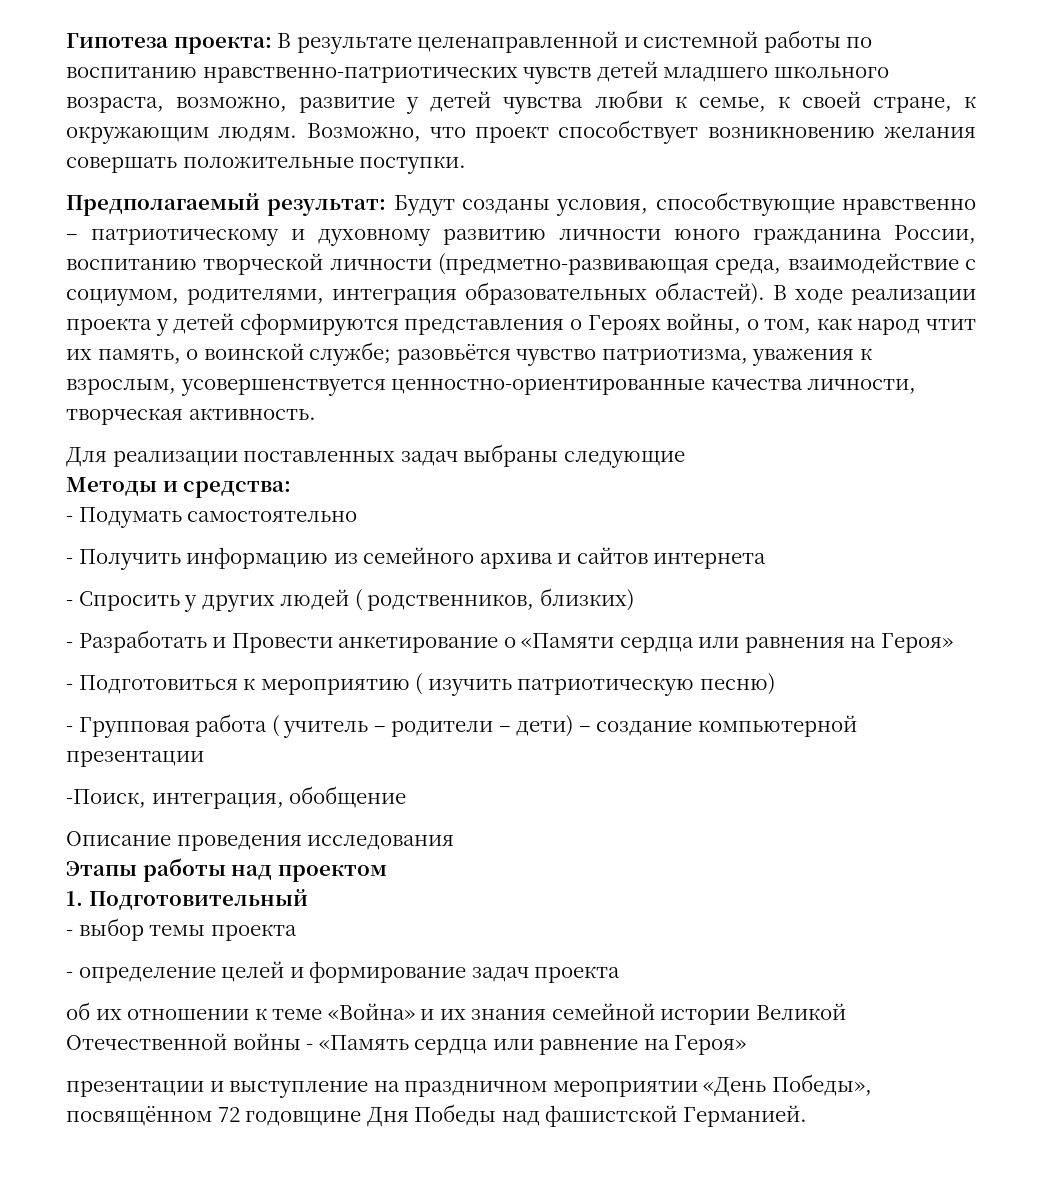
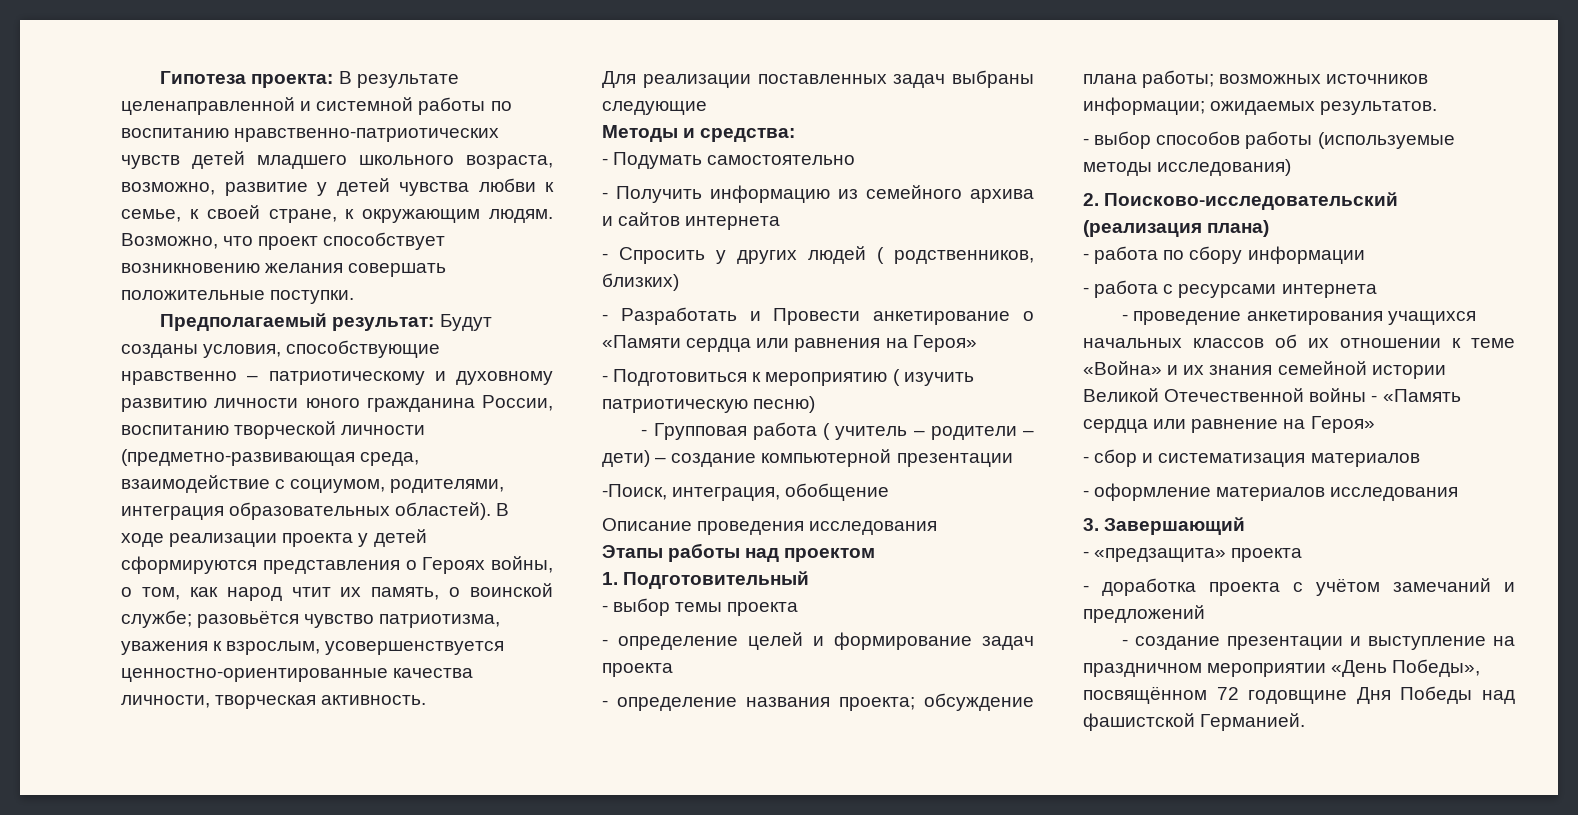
- об их отношении к теме «Война» и их знания семейной истории Великой Отечественной войны - «Память сердца или равнение на Героя»
+ - определение названия проекта; обсуждение плана работы; возможных источников информации; ожидаемых результатов.
+ - выбор способов работы (используемые методы исследования)
+ 2. Поисково-исследовательский (реализация плана)
+ - работа по сбору информации
+ - работа с ресурсами интернета
+ - проведение анкетирования учащихся начальных классов об их отношении к теме «Война» и их знания семейной истории Великой Отечественной войны - «Память сердца или равнение на Героя»
- презентации и выступление на праздничном мероприятии «День Победы», посвящённом 72 годовщине Дня Победы над фашистской Германией.
+ - сбор и систематизация материалов
+ - оформление материалов исследования
+ 3. Завершающий
+ - «предзащита» проекта
+ - доработка проекта с учётом замечаний и предложений
+ - создание презентации и выступление на праздничном мероприятии «День Победы», посвящённом 72 годовщине Дня Победы над фашистской Германией.

